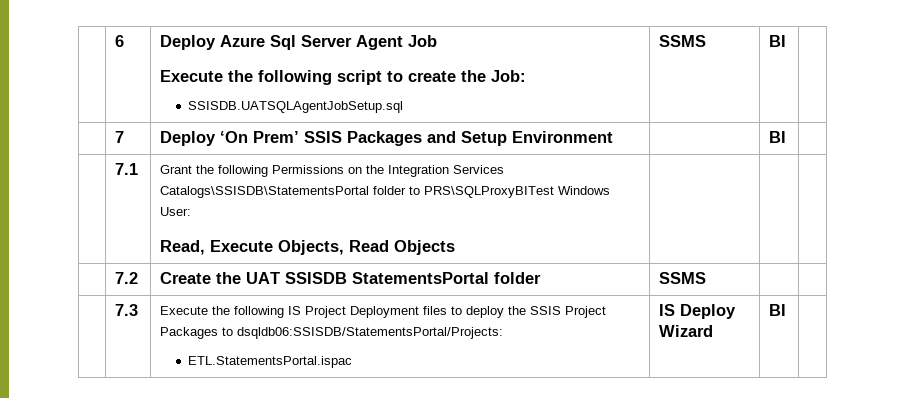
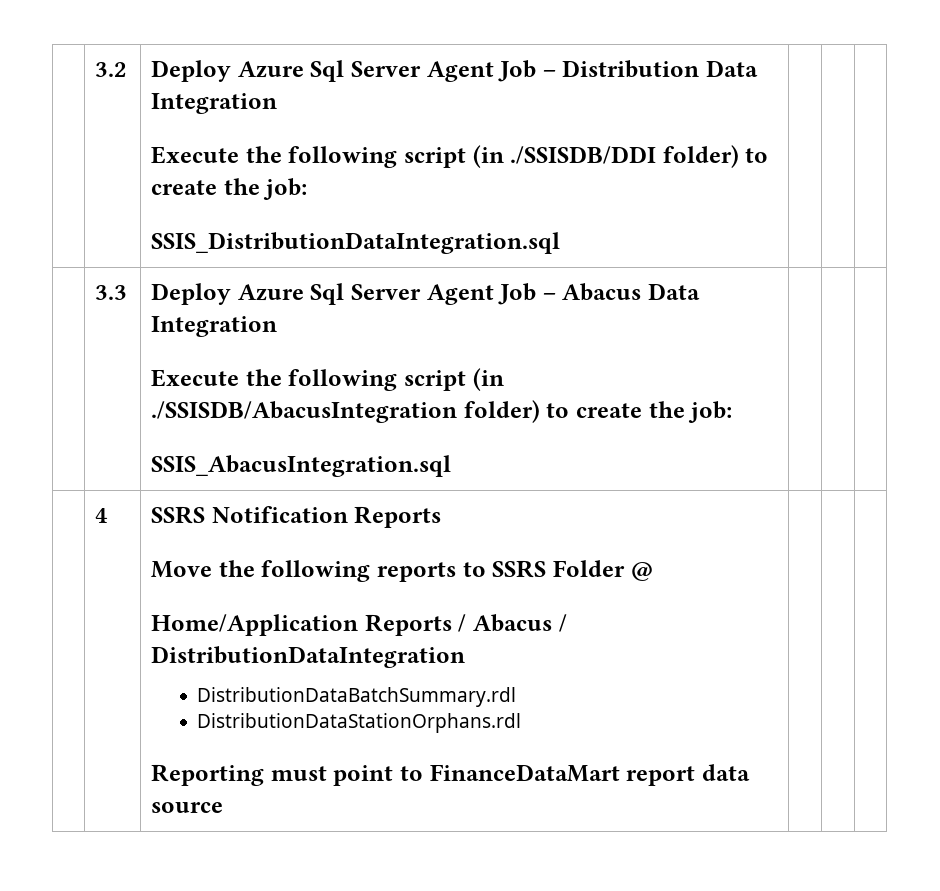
- | 6 | Deploy Azure Sql Server Agent Job
- Execute the following script to create the Job:
- SSISDB.UATSQLAgentJobSetup.sql | SSMS | BI |
- | 7 | Deploy ‘On Prem’ SSIS Packages and Setup Environment | | BI |
- | 7.1 | Grant the following Permissions on the Integration Services Catalogs\SSISDB\StatementsPortal folder to PRS\SQLProxyBITest Windows User:
- Read, Execute Objects, Read Objects | | |
- | 7.2 | Create the UAT SSISDB StatementsPortal folder | SSMS | |
- | 7.3 | Execute the following IS Project Deployment files to deploy the SSIS Project Packages to dsqldb06:SSISDB/StatementsPortal/Projects:
- ETL.StatementsPortal.ispac | IS Deploy Wizard | BI |
+ | 3.2 | Deploy Azure Sql Server Agent Job – Distribution Data Integration
+ Execute the following script (in ./SSISDB/DDI folder) to create the job:
+ SSIS_DistributionDataIntegration.sql | | |
+ | 3.3 | Deploy Azure Sql Server Agent Job – Abacus Data Integration
+ Execute the following script (in ./SSISDB/AbacusIntegration folder) to create the job:
+ SSIS_AbacusIntegration.sql | | |
+ | 4 | SSRS Notification Reports
+ Move the following reports to SSRS Folder @
+ Home/Application Reports / Abacus / DistributionDataIntegration
+ DistributionDataBatchSummary.rdl
+ DistributionDataStationOrphans.rdl
+ Reporting must point to FinanceDataMart report data source | | |

